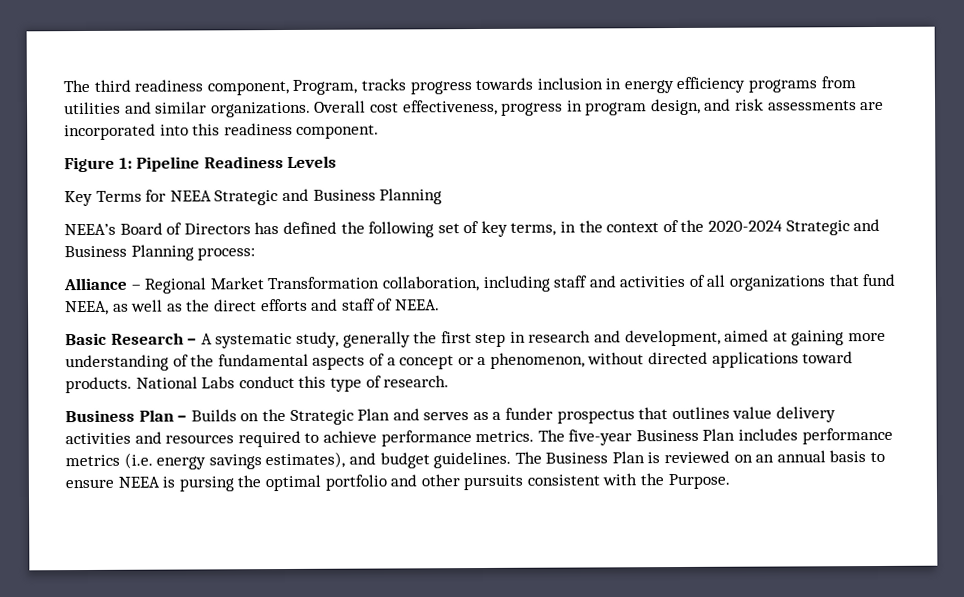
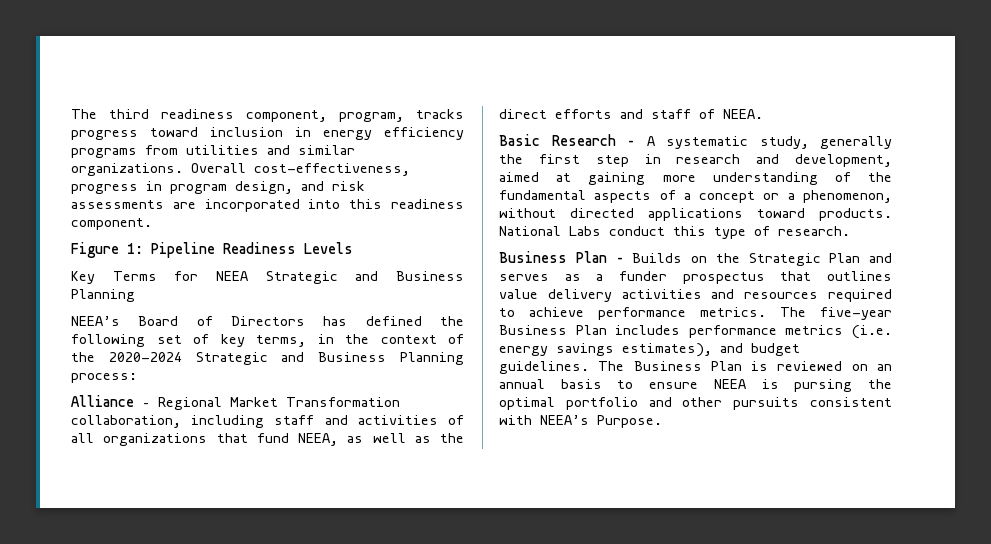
- The third readiness component, Program, tracks progress towards inclusion in energy efficiency programs from utilities and similar organizations.
+ The third readiness component, program, tracks progress toward inclusion in energy efficiency programs from utilities and similar organizations.
- Overall cost effectiveness, progress in program design, and risk assessments are incorporated into this readiness component.
+ Overall cost-effectiveness, progress in program design, and risk assessments are incorporated into this readiness component.
- The Business Plan is reviewed on an annual basis to ensure NEEA is pursing the optimal portfolio and other pursuits consistent with the Purpose.
+ The Business Plan is reviewed on an annual basis to ensure NEEA is pursing the optimal portfolio and other pursuits consistent with NEEA’s Purpose.

